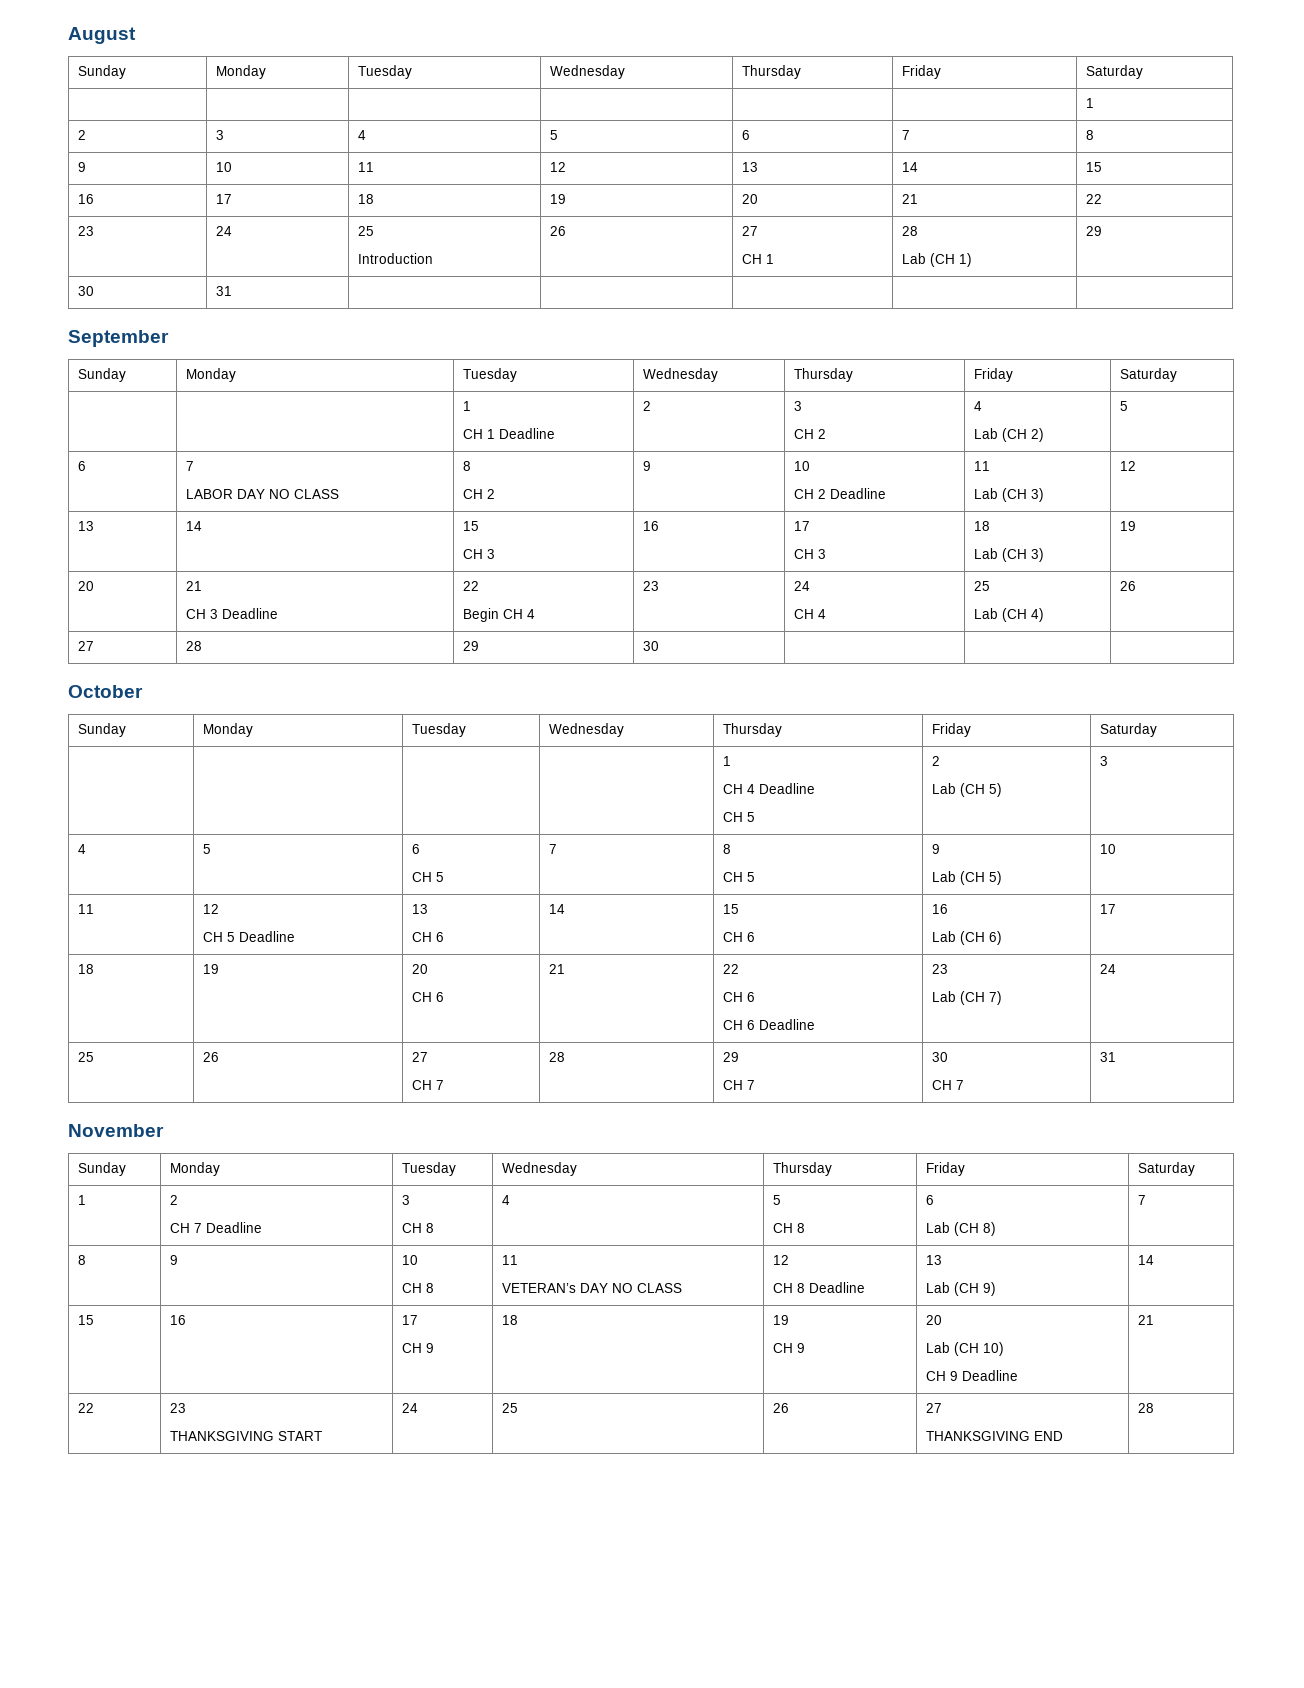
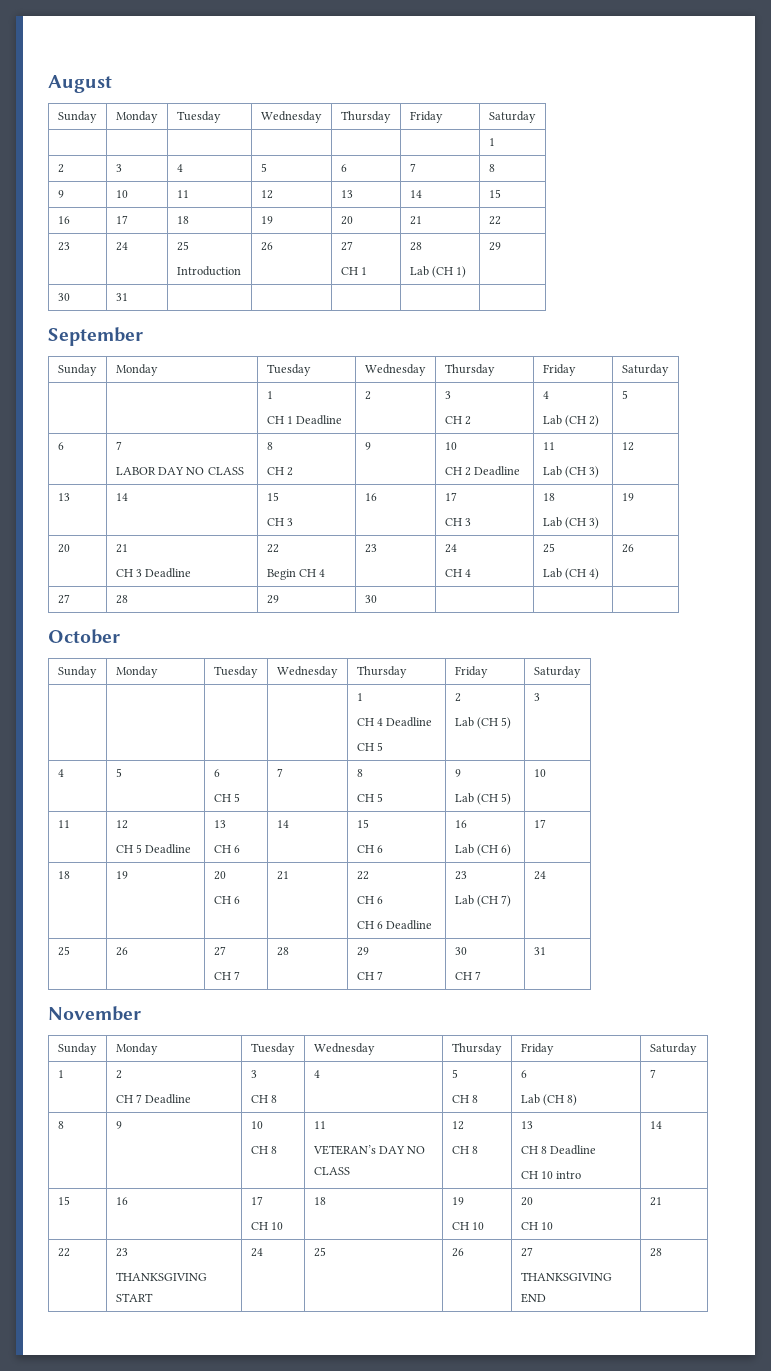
  8 | 9 | 10
  CH 8 | 11
  VETERAN’s DAY NO CLASS | 12
- CH 8 Deadline | 13
- Lab (CH 9) | 14
+ CH 8 | 13
+ CH 8 Deadline
+ CH 10 intro | 14
  15 | 16 | 17
- CH 9 | 18 | 19
- CH 9 | 20
- Lab (CH 10)
- CH 9 Deadline | 21
+ CH 10 | 18 | 19
+ CH 10 | 20
+ CH 10 | 21

